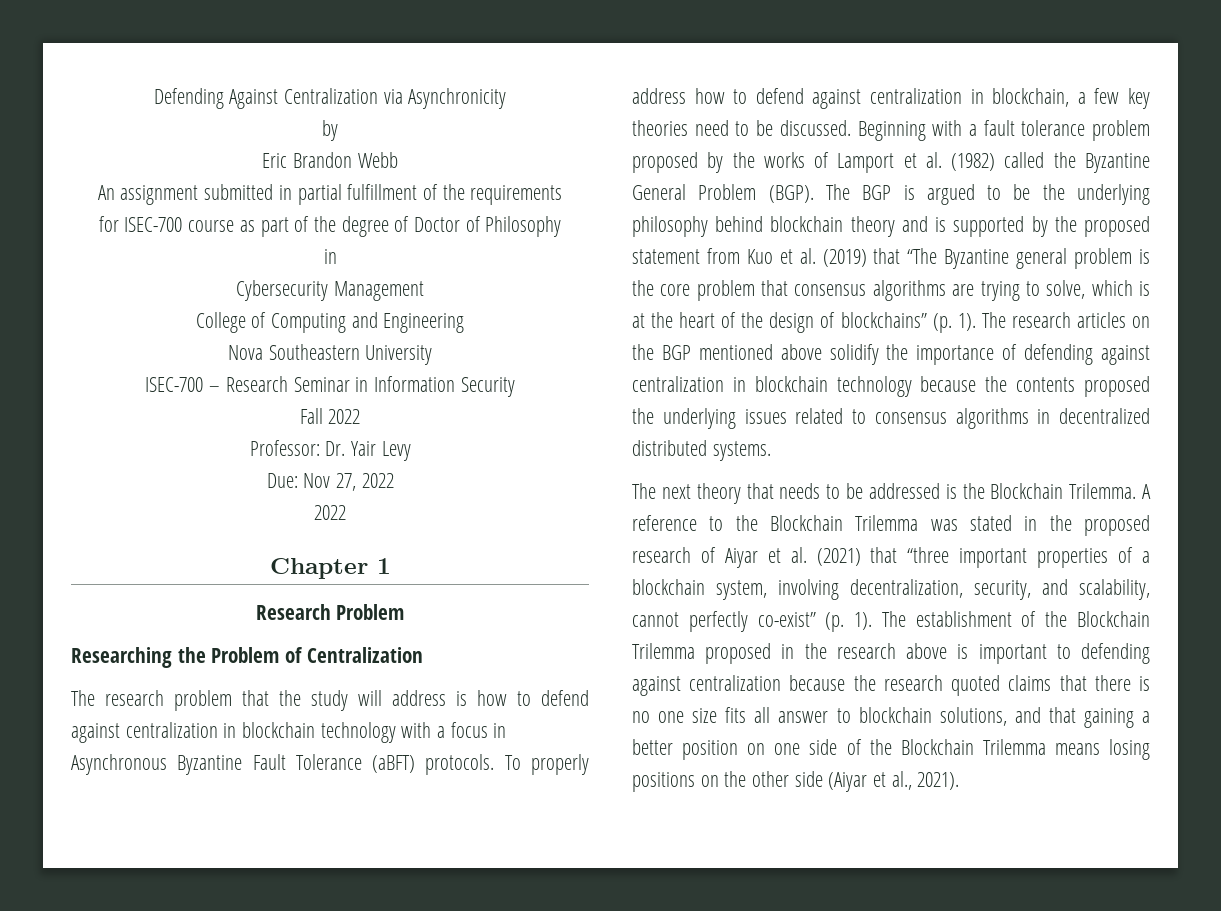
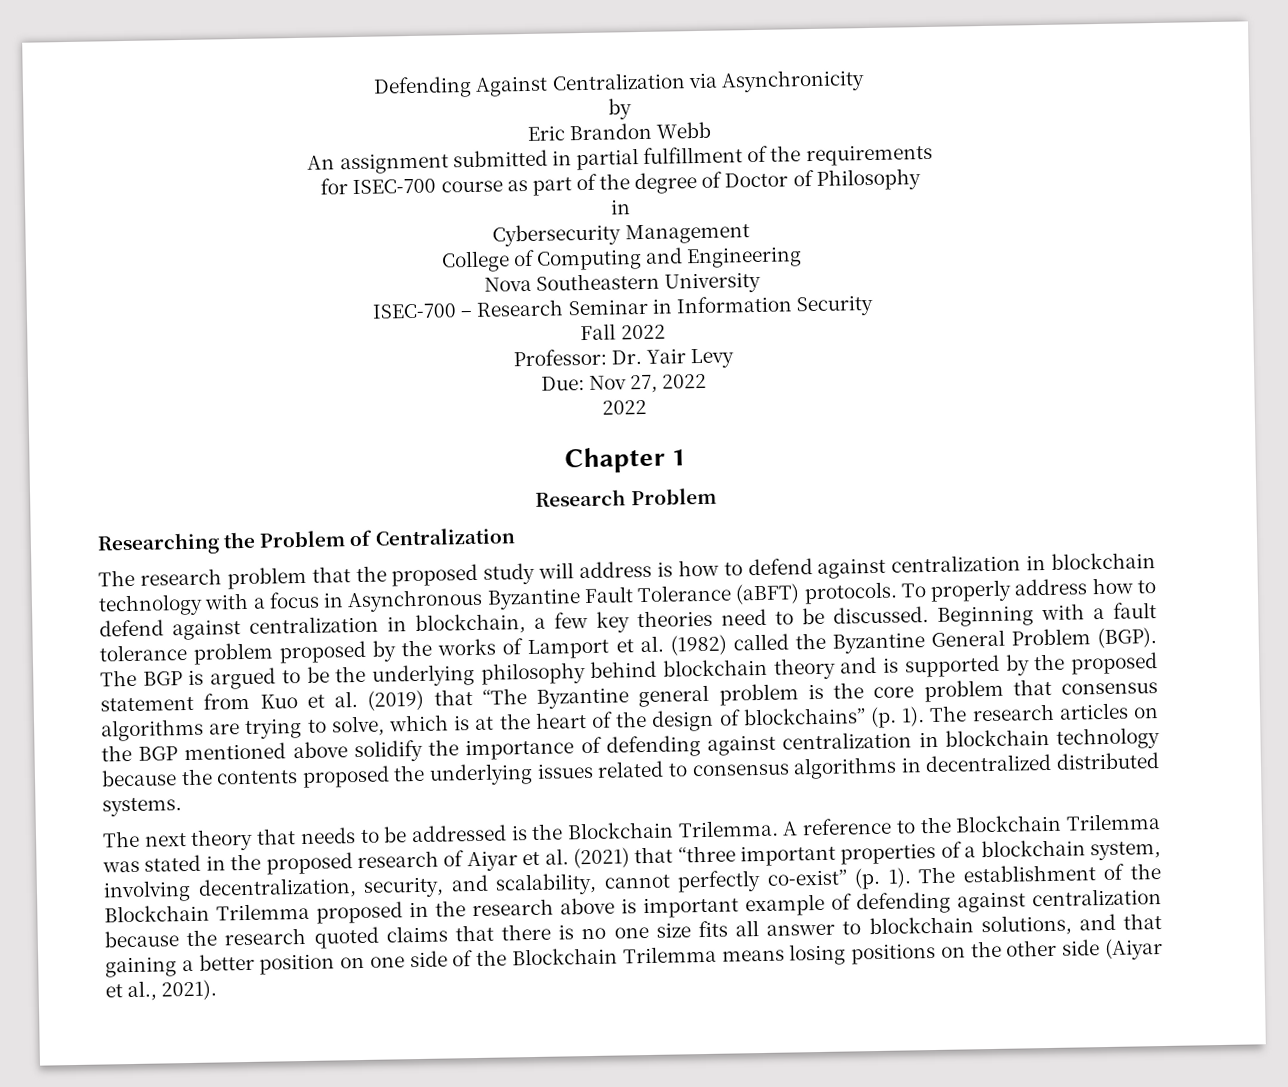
- The research problem that the study will address is how to defend against centralization in blockchain technology with a focus in Asynchronous Byzantine Fault Tolerance (aBFT) protocols.
+ The research problem that the proposed study will address is how to defend against centralization in blockchain technology with a focus in Asynchronous Byzantine Fault Tolerance (aBFT) protocols.
- The establishment of the Blockchain Trilemma proposed in the research above is important to defending against centralization because the research quoted claims that there is no one size fits all answer to blockchain solutions, and that gaining a better position on one side of the Blockchain Trilemma means losing positions on the other side (Aiyar et al., 2021).
+ The establishment of the Blockchain Trilemma proposed in the research above is important example of defending against centralization because the research quoted claims that there is no one size fits all answer to blockchain solutions, and that gaining a better position on one side of the Blockchain Trilemma means losing positions on the other side (Aiyar et al., 2021).

